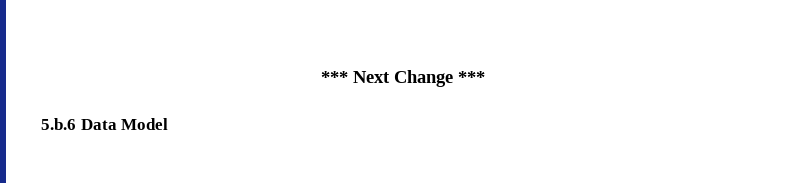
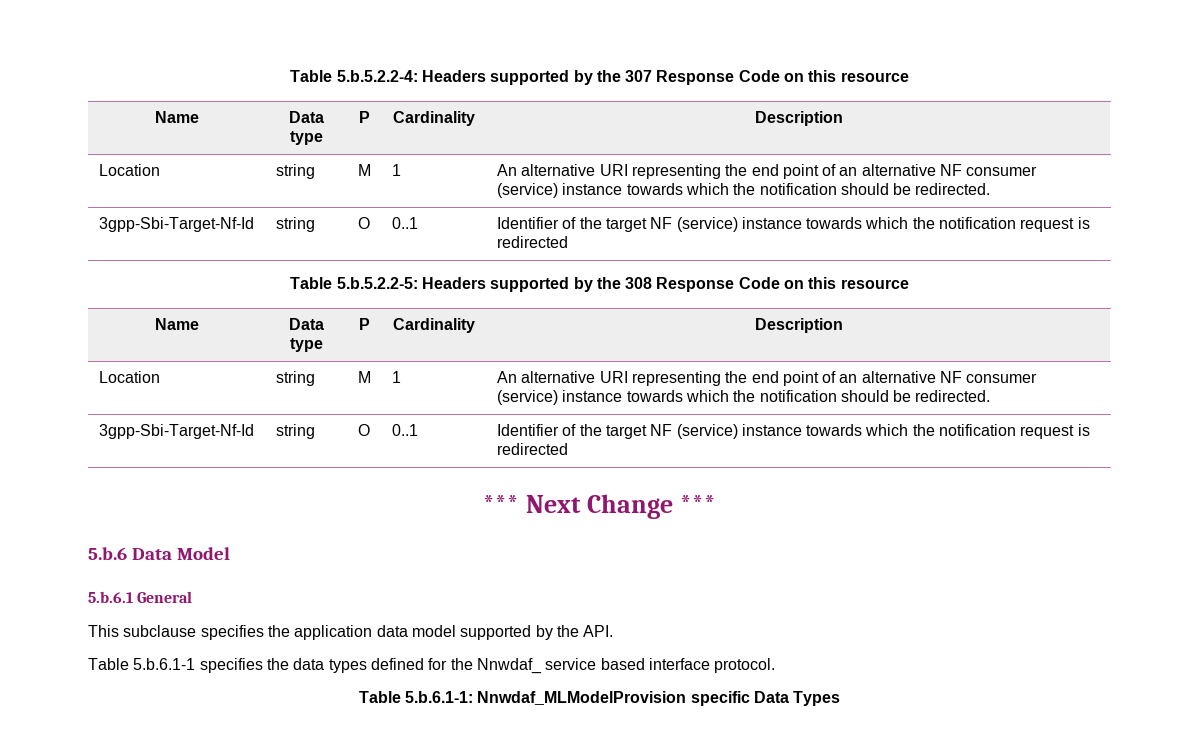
+ Table 5.b.5.2.2-4: Headers supported by the 307 Response Code on this resource
+ Name | Data type | P | Cardinality | Description
+ Location | string | M | 1 | An alternative URI representing the end point of an alternative NF consumer (service) instance towards which the notification should be redirected.
+ 3gpp-Sbi-Target-Nf-Id | string | O | 0..1 | Identifier of the target NF (service) instance towards which the notification request is redirected
+ Table 5.b.5.2.2-5: Headers supported by the 308 Response Code on this resource
+ Name | Data type | P | Cardinality | Description
+ Location | string | M | 1 | An alternative URI representing the end point of an alternative NF consumer (service) instance towards which the notification should be redirected.
+ 3gpp-Sbi-Target-Nf-Id | string | O | 0..1 | Identifier of the target NF (service) instance towards which the notification request is redirected
+ 5.b.6.1 General
+ This subclause specifies the application data model supported by the API.
+ Table 5.b.6.1-1 specifies the data types defined for the Nnwdaf_ service based interface protocol.
+ Table 5.b.6.1-1: Nnwdaf_MLModelProvision specific Data Types

